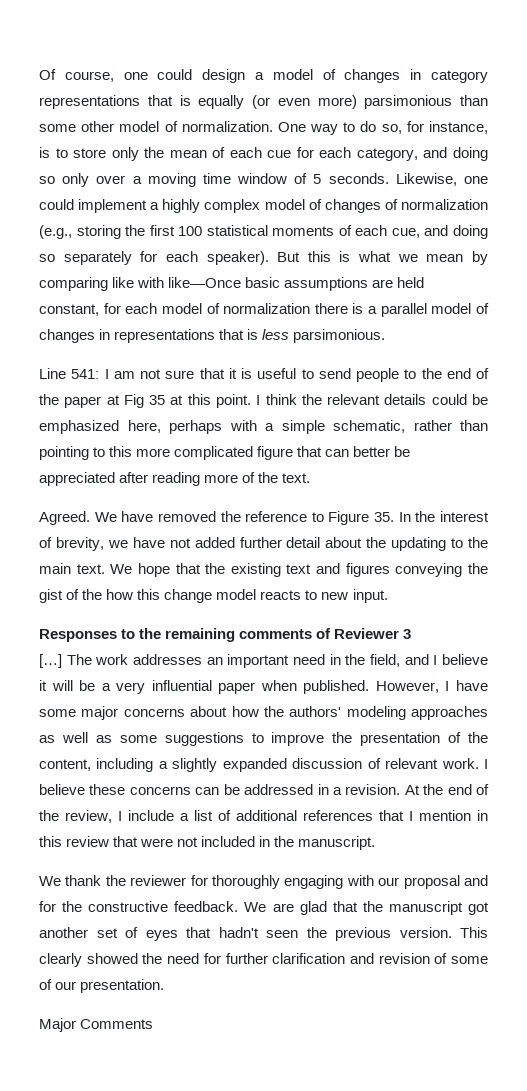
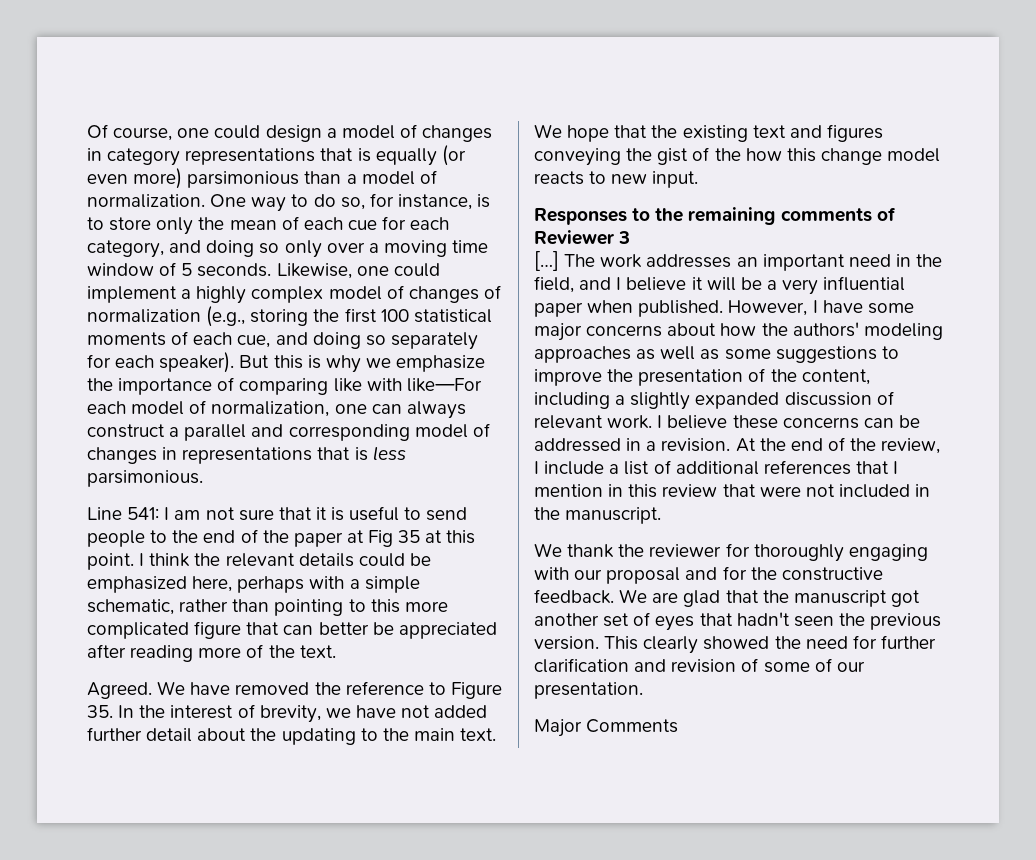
- Of course, one could design a model of changes in category representations that is equally (or even more) parsimonious than some other model of normalization.
+ Of course, one could design a model of changes in category representations that is equally (or even more) parsimonious than a model of normalization.
- But this is what we mean by comparing like with like—Once basic assumptions are held constant, for each model of normalization there is a parallel model of changes in representations that is less parsimonious.
+ But this is why we emphasize the importance of comparing like with like—For each model of normalization, one can always construct a parallel and corresponding model of changes in representations that is less parsimonious.

